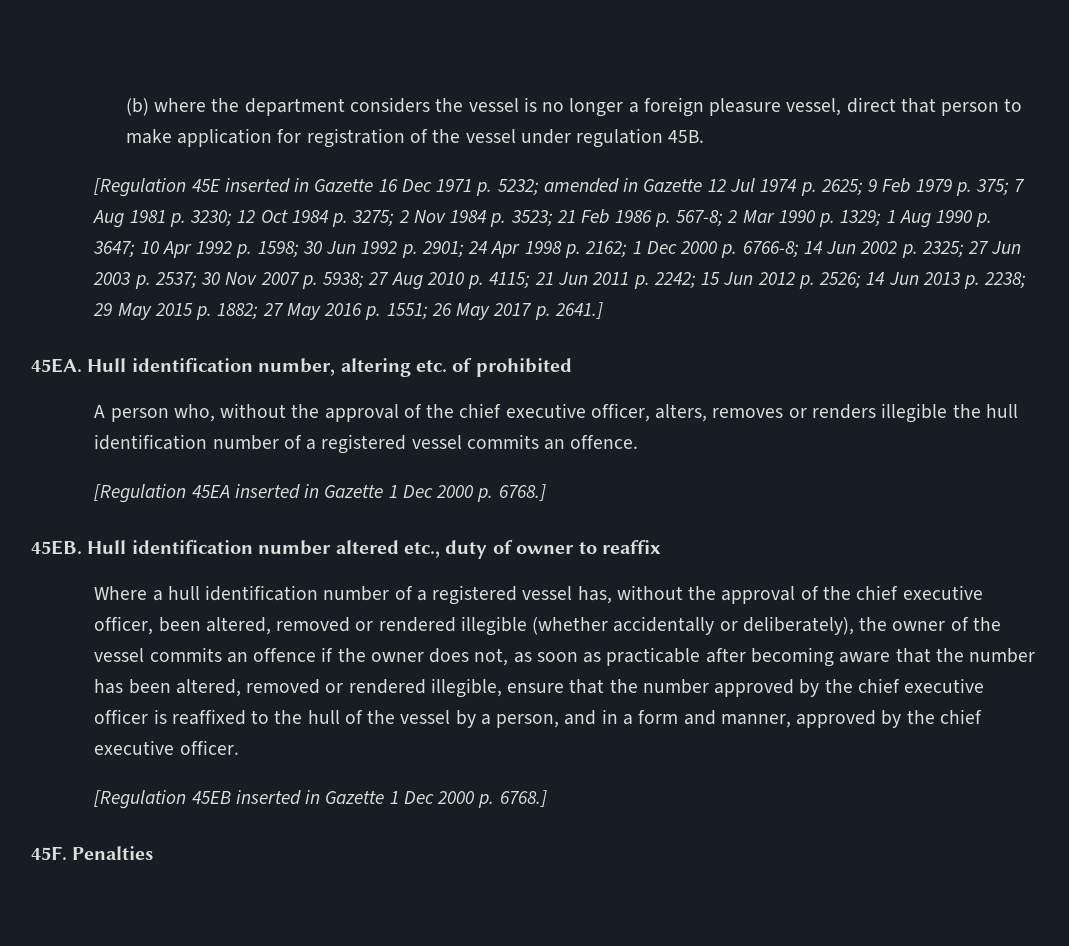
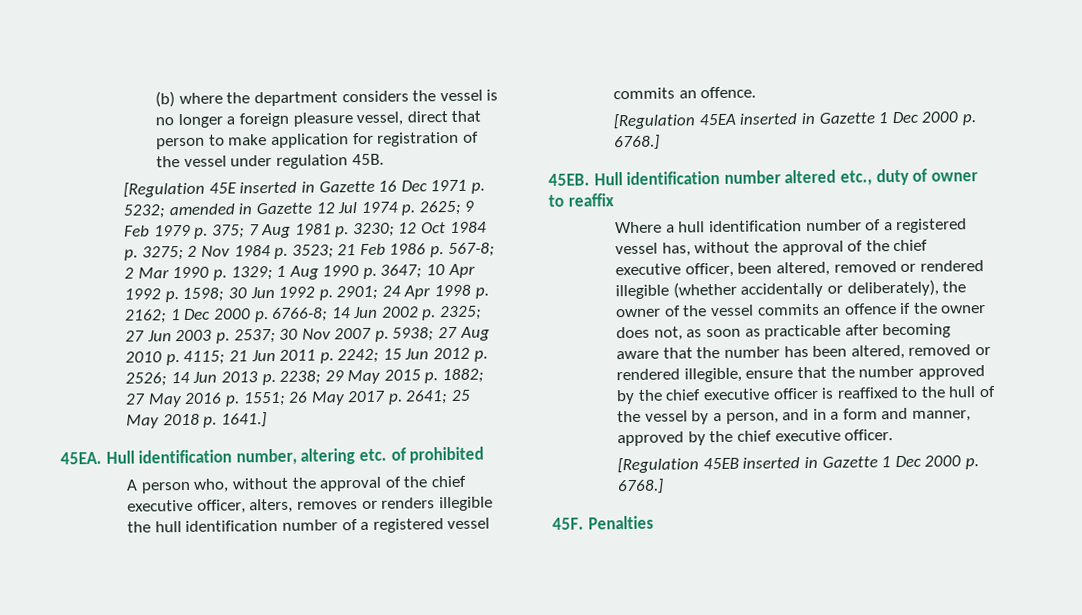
- 26 May 2017 p. 2641.]
+ 26 May 2017 p. 2641; 25 May 2018 p. 1641.]

